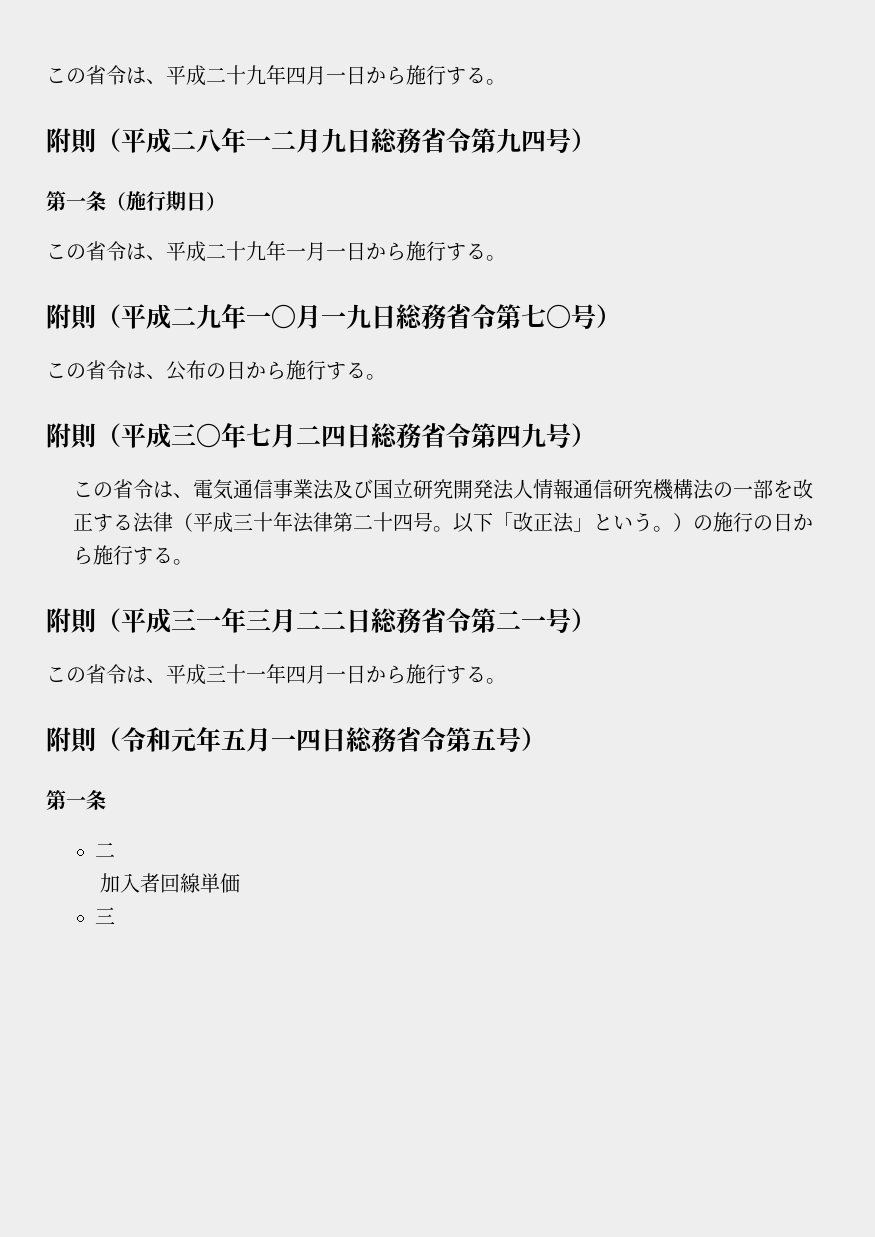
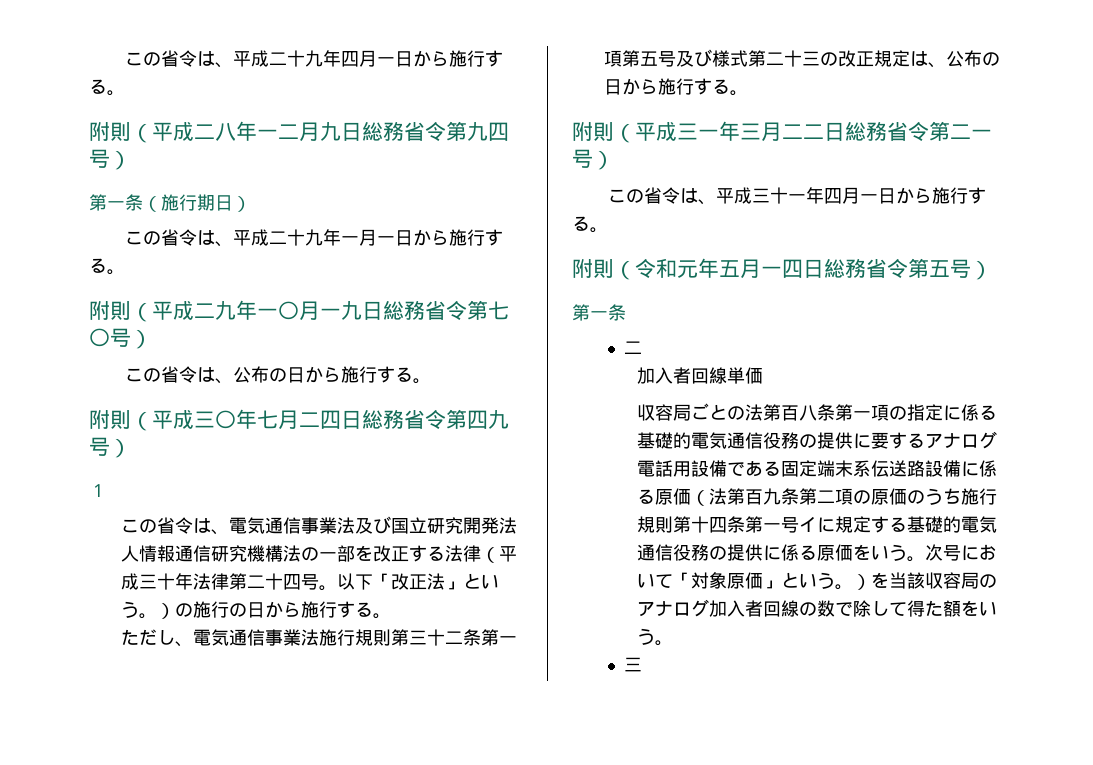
+ １
+ ただし、電気通信事業法施行規則第三十二条第一項第五号及び様式第二十三の改正規定は、公布の日から施行する。
+ 収容局ごとの法第百八条第一項の指定に係る基礎的電気通信役務の提供に要するアナログ電話用設備である固定端末系伝送路設備に係る原価（法第百九条第二項の原価のうち施行規則第十四条第一号イに規定する基礎的電気通信役務の提供に係る原価をいう。次号において「対象原価」という。）を当該収容局のアナログ加入者回線の数で除して得た額をいう。

